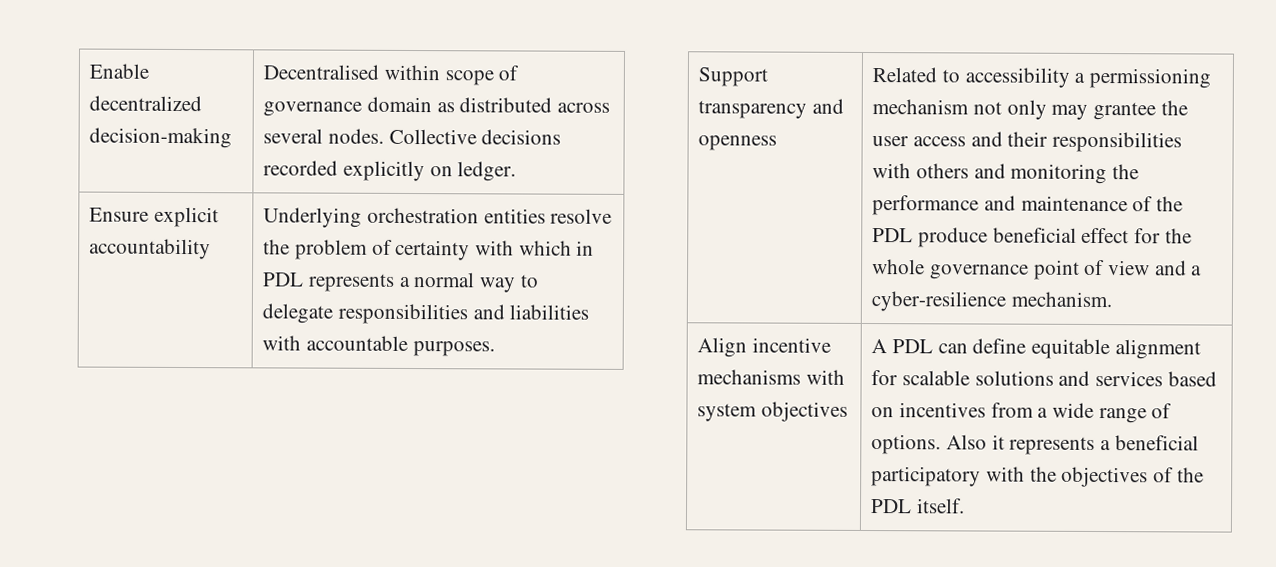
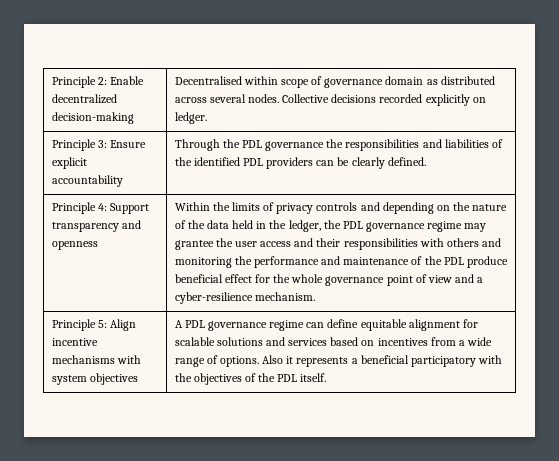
- Enable decentralized decision-making | Decentralised within scope of governance domain as distributed across several nodes. Collective decisions recorded explicitly on ledger.
+ Principle 2: Enable decentralized decision-making | Decentralised within scope of governance domain as distributed across several nodes. Collective decisions recorded explicitly on ledger.
- Ensure explicit accountability | Underlying orchestration entities resolve the problem of certainty with which in PDL represents a normal way to delegate responsibilities and liabilities with accountable purposes.
- Support transparency and openness | Related to accessibility a permissioning mechanism not only may grantee the user access and their responsibilities with others and monitoring the performance and maintenance of the PDL produce beneficial effect for the whole governance point of view and a cyber-resilience mechanism.
+ Principle 3: Ensure explicit accountability | Through the PDL governance the responsibilities and liabilities of the identified PDL providers can be clearly defined.
+ Principle 4: Support transparency and openness | Within the limits of privacy controls and depending on the nature of the data held in the ledger, the PDL governance regime may grantee the user access and their responsibilities with others and monitoring the performance and maintenance of the PDL produce beneficial effect for the whole governance point of view and a cyber-resilience mechanism.
- Align incentive mechanisms with system objectives
+ Principle 5: Align incentive mechanisms with system objectives
- A PDL can define equitable alignment for scalable solutions and services based on incentives from a wide range of options.
+ A PDL governance regime can define equitable alignment for scalable solutions and services based on incentives from a wide range of options.

